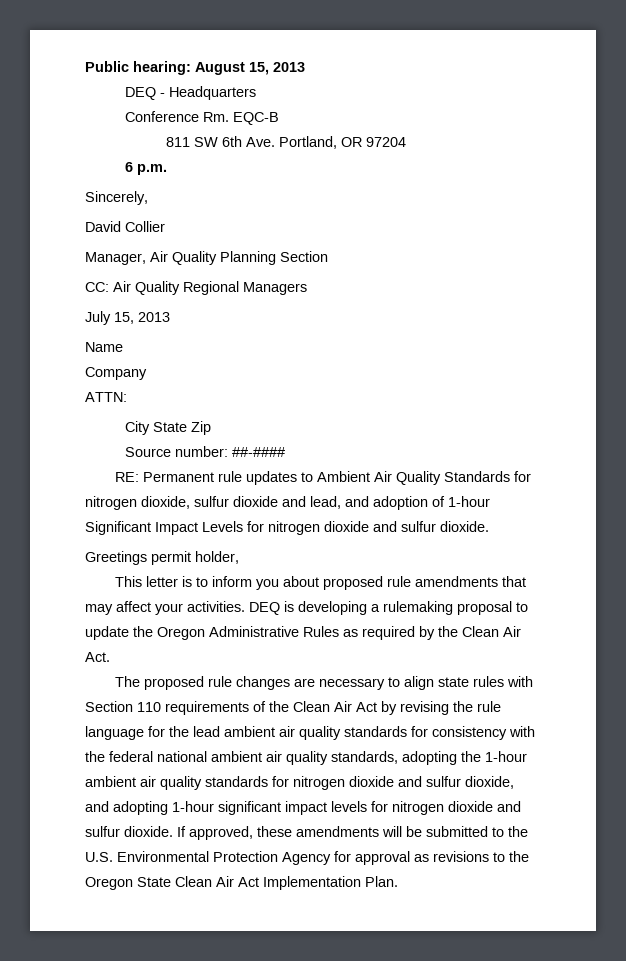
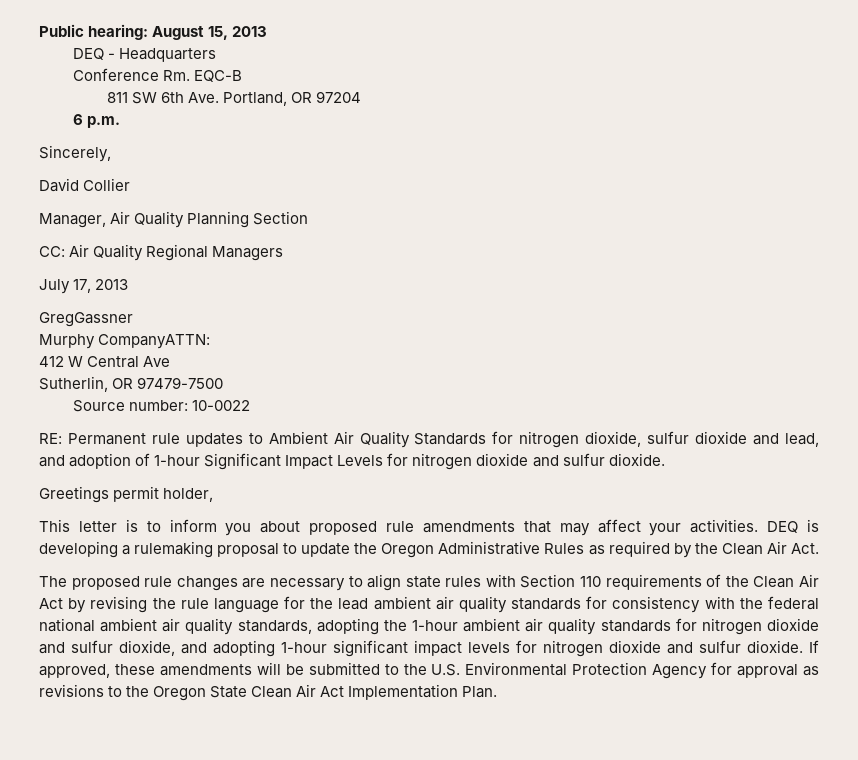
- July 15, 2013
- Name
- Company
- ATTN:
- City State Zip
+ July 17, 2013
+ GregGassner
+ Murphy CompanyATTN:
+ 412 W Central Ave
+ Sutherlin, OR 97479-7500
- Source number: ##-####
+ Source number: 10-0022

